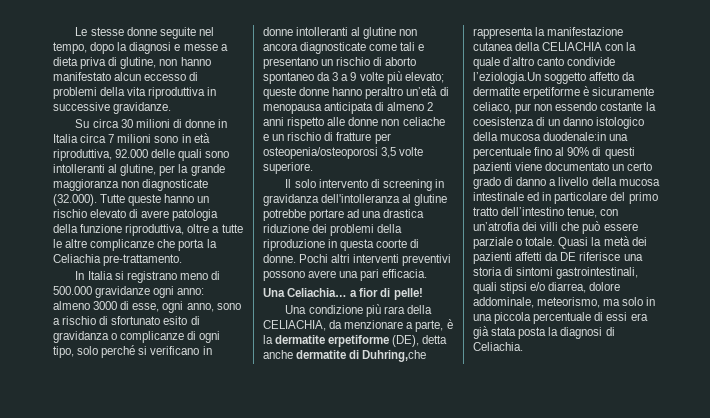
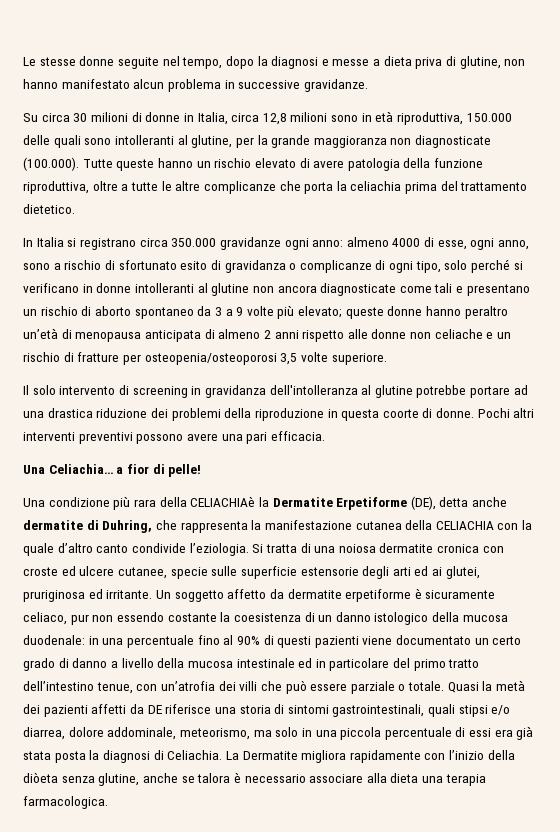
- Le stesse donne seguite nel tempo, dopo la diagnosi e messe a dieta priva di glutine, non hanno manifestato alcun eccesso di problemi della vita riproduttiva in successive gravidanze.
+ Le stesse donne seguite nel tempo, dopo la diagnosi e messe a dieta priva di glutine, non hanno manifestato alcun problema in successive gravidanze.
- Su circa 30 milioni di donne in Italia circa 7 milioni sono in età riproduttiva, 92.000 delle quali sono intolleranti al glutine, per la grande maggioranza non diagnosticate (32.000). Tutte queste hanno un rischio elevato di avere patologia della funzione riproduttiva, oltre a tutte le altre complicanze che porta la Celiachia pre-trattamento.
+ Su circa 30 milioni di donne in Italia, circa 12,8 milioni sono in età riproduttiva, 150.000 delle quali sono intolleranti al glutine, per la grande maggioranza non diagnosticate (100.000). Tutte queste hanno un rischio elevato di avere patologia della funzione riproduttiva, oltre a tutte le altre complicanze che porta la celiachia prima del trattamento dietetico.
- In Italia si registrano meno di 500.000 gravidanze ogni anno:
+ In Italia si registrano circa 350.000 gravidanze ogni anno:
- almeno 3000 di esse, ogni anno, sono a rischio di sfortunato esito di gravidanza o complicanze di ogni tipo, solo perché si verificano in donne intolleranti al glutine non ancora diagnosticate come tali e presentano un rischio di aborto spontaneo da 3 a 9 volte più elevato;
+ almeno 4000 di esse, ogni anno, sono a rischio di sfortunato esito di gravidanza o complicanze di ogni tipo, solo perché si verificano in donne intolleranti al glutine non ancora diagnosticate come tali e presentano un rischio di aborto spontaneo da 3 a 9 volte più elevato;
- Una condizione più rara della CELIACHIA, da menzionare a parte, è la dermatite erpetiforme (DE), detta anche dermatite di Duhring,che rappresenta la manifestazione cutanea della CELIACHIA con la quale d’altro canto condivide l’eziologia.Un soggetto affetto da dermatite erpetiforme è sicuramente celiaco, pur non essendo costante la coesistenza di un danno istologico della mucosa duodenale:in una percentuale fino al 90% di questi pazienti viene documentato un certo grado di danno a livello della mucosa intestinale ed in particolare del primo tratto dell’intestino tenue, con un’atrofia dei villi che può essere parziale o totale.
+ Una condizione più rara della CELIACHIAè la Dermatite Erpetiforme (DE), detta anche dermatite di Duhring, che rappresenta la manifestazione cutanea della CELIACHIA con la quale d’altro canto condivide l’eziologia. Si tratta di una noiosa dermatite cronica con croste ed ulcere cutanee, specie sulle superficie estensorie degli arti ed ai glutei, pruriginosa ed irritante. Un soggetto affetto da dermatite erpetiforme è sicuramente celiaco, pur non essendo costante la coesistenza di un danno istologico della mucosa duodenale: in una percentuale fino al 90% di questi pazienti viene documentato un certo grado di danno a livello della mucosa intestinale ed in particolare del primo tratto dell’intestino tenue, con un’atrofia dei villi che può essere parziale o totale.
+ La Dermatite migliora rapidamente con l’inizio della diòeta senza glutine, anche se talora è necessario associare alla dieta una terapia farmacologica.

